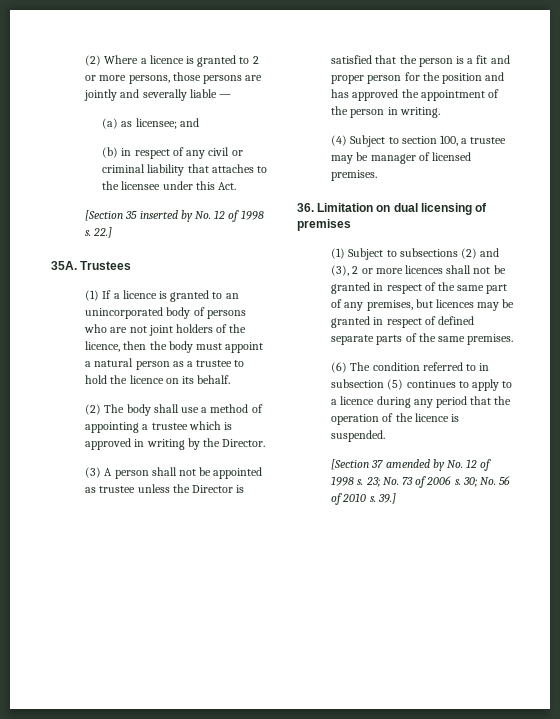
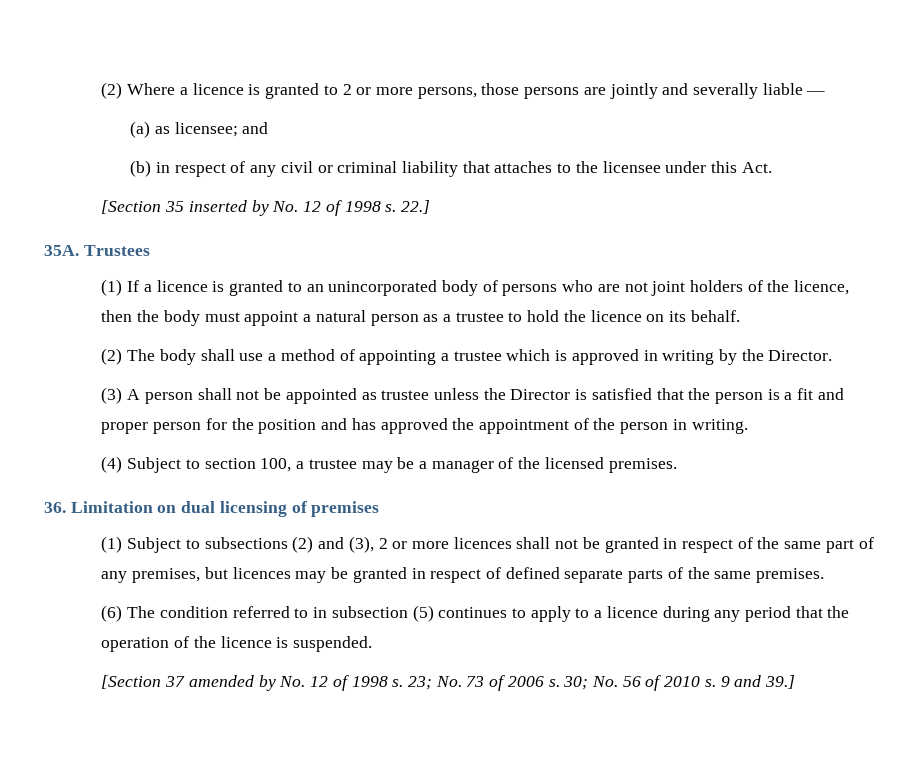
- (4) Subject to section 100, a trustee may be manager of licensed premises.
+ (4) Subject to section 100, a trustee may be a manager of the licensed premises.
- 39.]
+ 9 and 39.]

